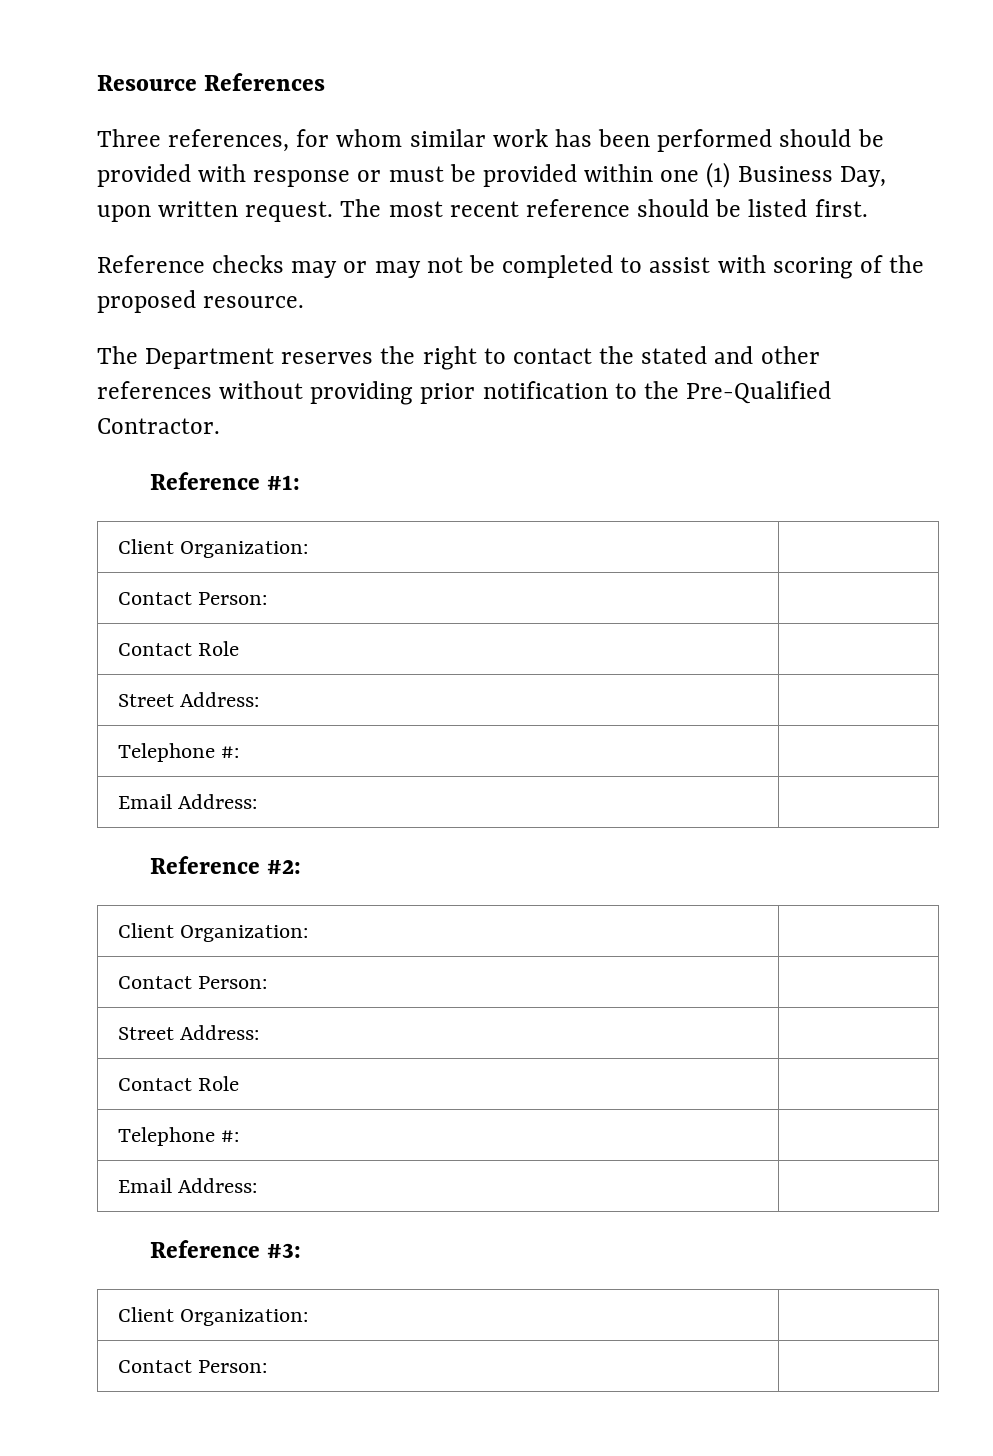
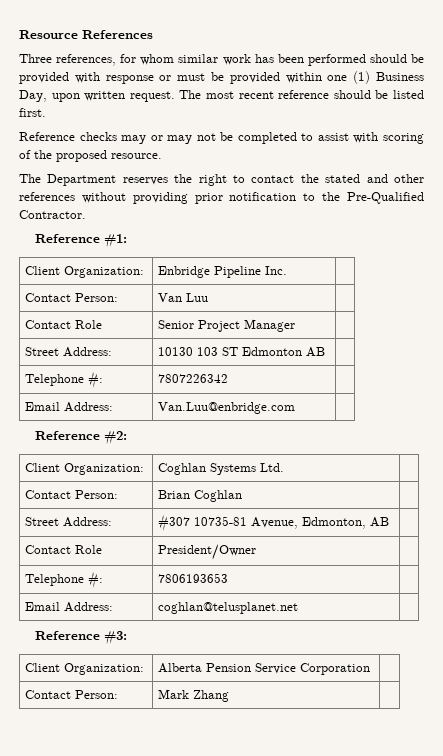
  Reference #1:
- Client Organization: |
- Contact Person: |
- Contact Role |
- Street Address: |
- Telephone #: |
- Email Address: |
+ Client Organization: | Enbridge Pipeline Inc. |
+ Contact Person: | Van Luu |
+ Contact Role | Senior Project Manager |
+ Street Address: | 10130 103 ST Edmonton AB |
+ Telephone #: | 7807226342 |
+ Email Address: | Van.Luu@enbridge.com |
  Reference #2:
- Client Organization: |
- Contact Person: |
- Street Address: |
- Contact Role |
- Telephone #: |
- Email Address: |
+ Client Organization: | Coghlan Systems Ltd. |
+ Contact Person: | Brian Coghlan |
+ Street Address: | #307 10735-81 Avenue, Edmonton, AB |
+ Contact Role | President/Owner |
+ Telephone #: | 7806193653 |
+ Email Address: | coghlan@telusplanet.net |
  Reference #3:
- Client Organization: |
- Contact Person: |
+ Client Organization: | Alberta Pension Service Corporation |
+ Contact Person: | Mark Zhang |

